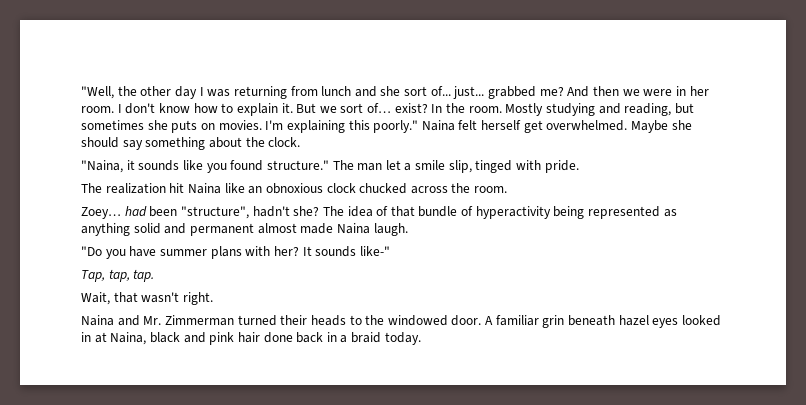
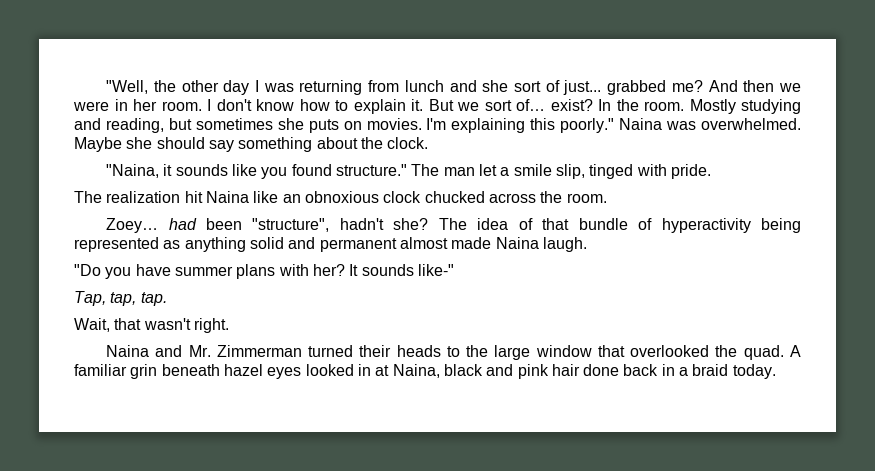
- "Well, the other day I was returning from lunch and she sort of... just... grabbed me?
+ "Well, the other day I was returning from lunch and she sort of just... grabbed me?
- Naina felt herself get overwhelmed.
+ Naina was overwhelmed.
- Naina and Mr. Zimmerman turned their heads to the windowed door.
+ Naina and Mr. Zimmerman turned their heads to the large window that overlooked the quad.

